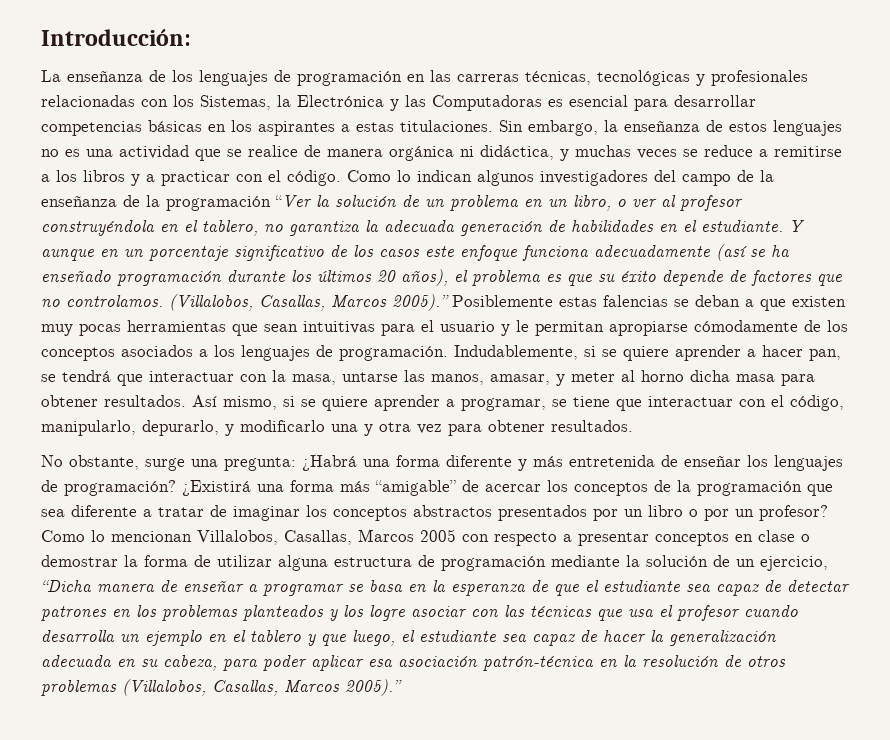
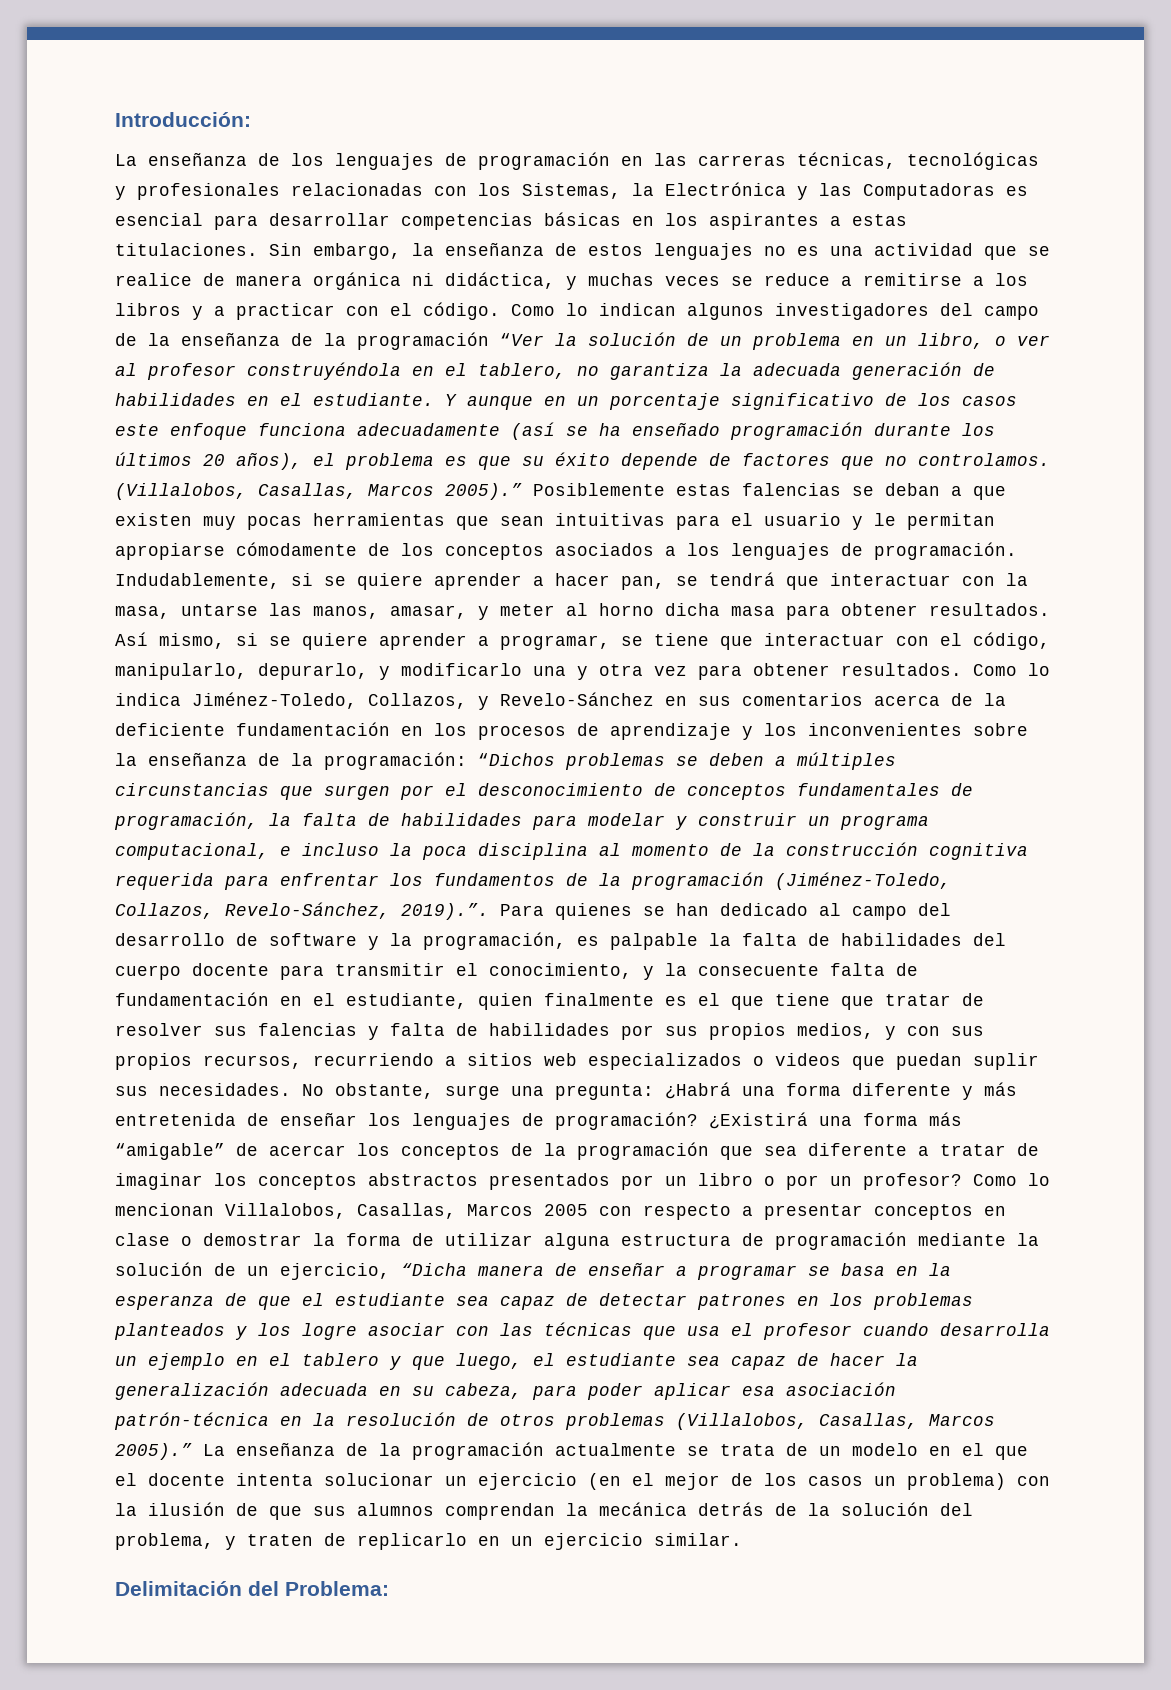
- Así mismo, si se quiere aprender a programar, se tiene que interactuar con el código, manipularlo, depurarlo, y modificarlo una y otra vez para obtener resultados.
- No obstante, surge una pregunta: ¿Habrá una forma diferente y más entretenida de enseñar los lenguajes de programación?
+ Así mismo, si se quiere aprender a programar, se tiene que interactuar con el código, manipularlo, depurarlo, y modificarlo una y otra vez para obtener resultados. Como lo indica Jiménez-Toledo, Collazos, y Revelo-Sánchez en sus comentarios acerca de la deficiente fundamentación en los procesos de aprendizaje y los inconvenientes sobre la enseñanza de la programación: “Dichos problemas se deben a múltiples circunstancias que surgen por el desconocimiento de conceptos fundamentales de programación, la falta de habilidades para modelar y construir un programa computacional, e incluso la poca disciplina al momento de la construcción cognitiva requerida para enfrentar los fundamentos de la programación (Jiménez-Toledo, Collazos, Revelo-Sánchez, 2019).”. Para quienes se han dedicado al campo del desarrollo de software y la programación, es palpable la falta de habilidades del cuerpo docente para transmitir el conocimiento, y la consecuente falta de fundamentación en el estudiante, quien finalmente es el que tiene que tratar de resolver sus falencias y falta de habilidades por sus propios medios, y con sus propios recursos, recurriendo a sitios web especializados o videos que puedan suplir sus necesidades. No obstante, surge una pregunta: ¿Habrá una forma diferente y más entretenida de enseñar los lenguajes de programación?
+ La enseñanza de la programación actualmente se trata de un modelo en el que el docente intenta solucionar un ejercicio (en el mejor de los casos un problema) con la ilusión de que sus alumnos comprendan la mecánica detrás de la solución del problema, y traten de replicarlo en un ejercicio similar.
+ Delimitación del Problema:

